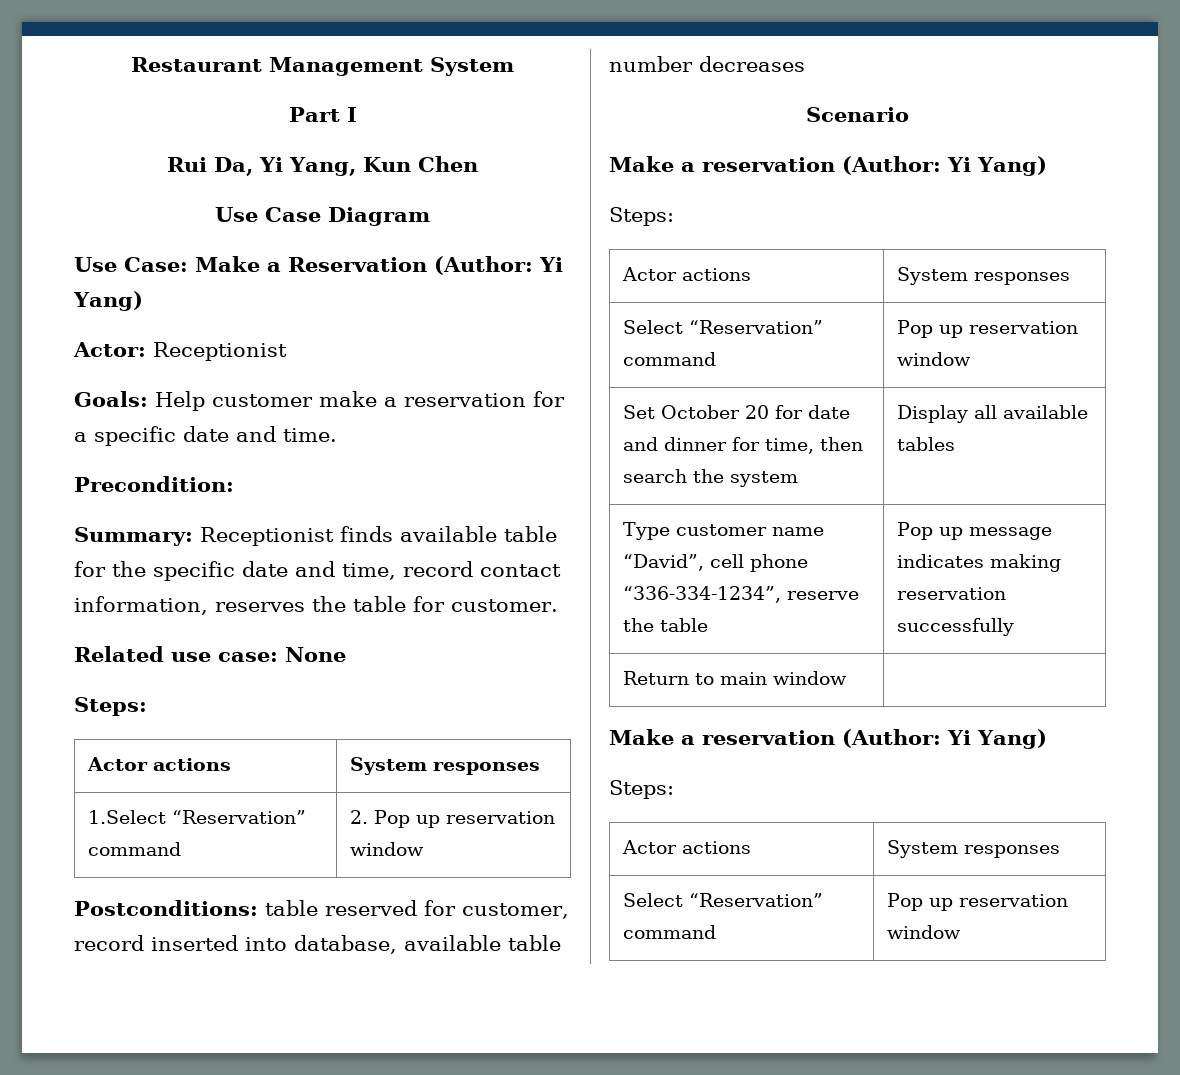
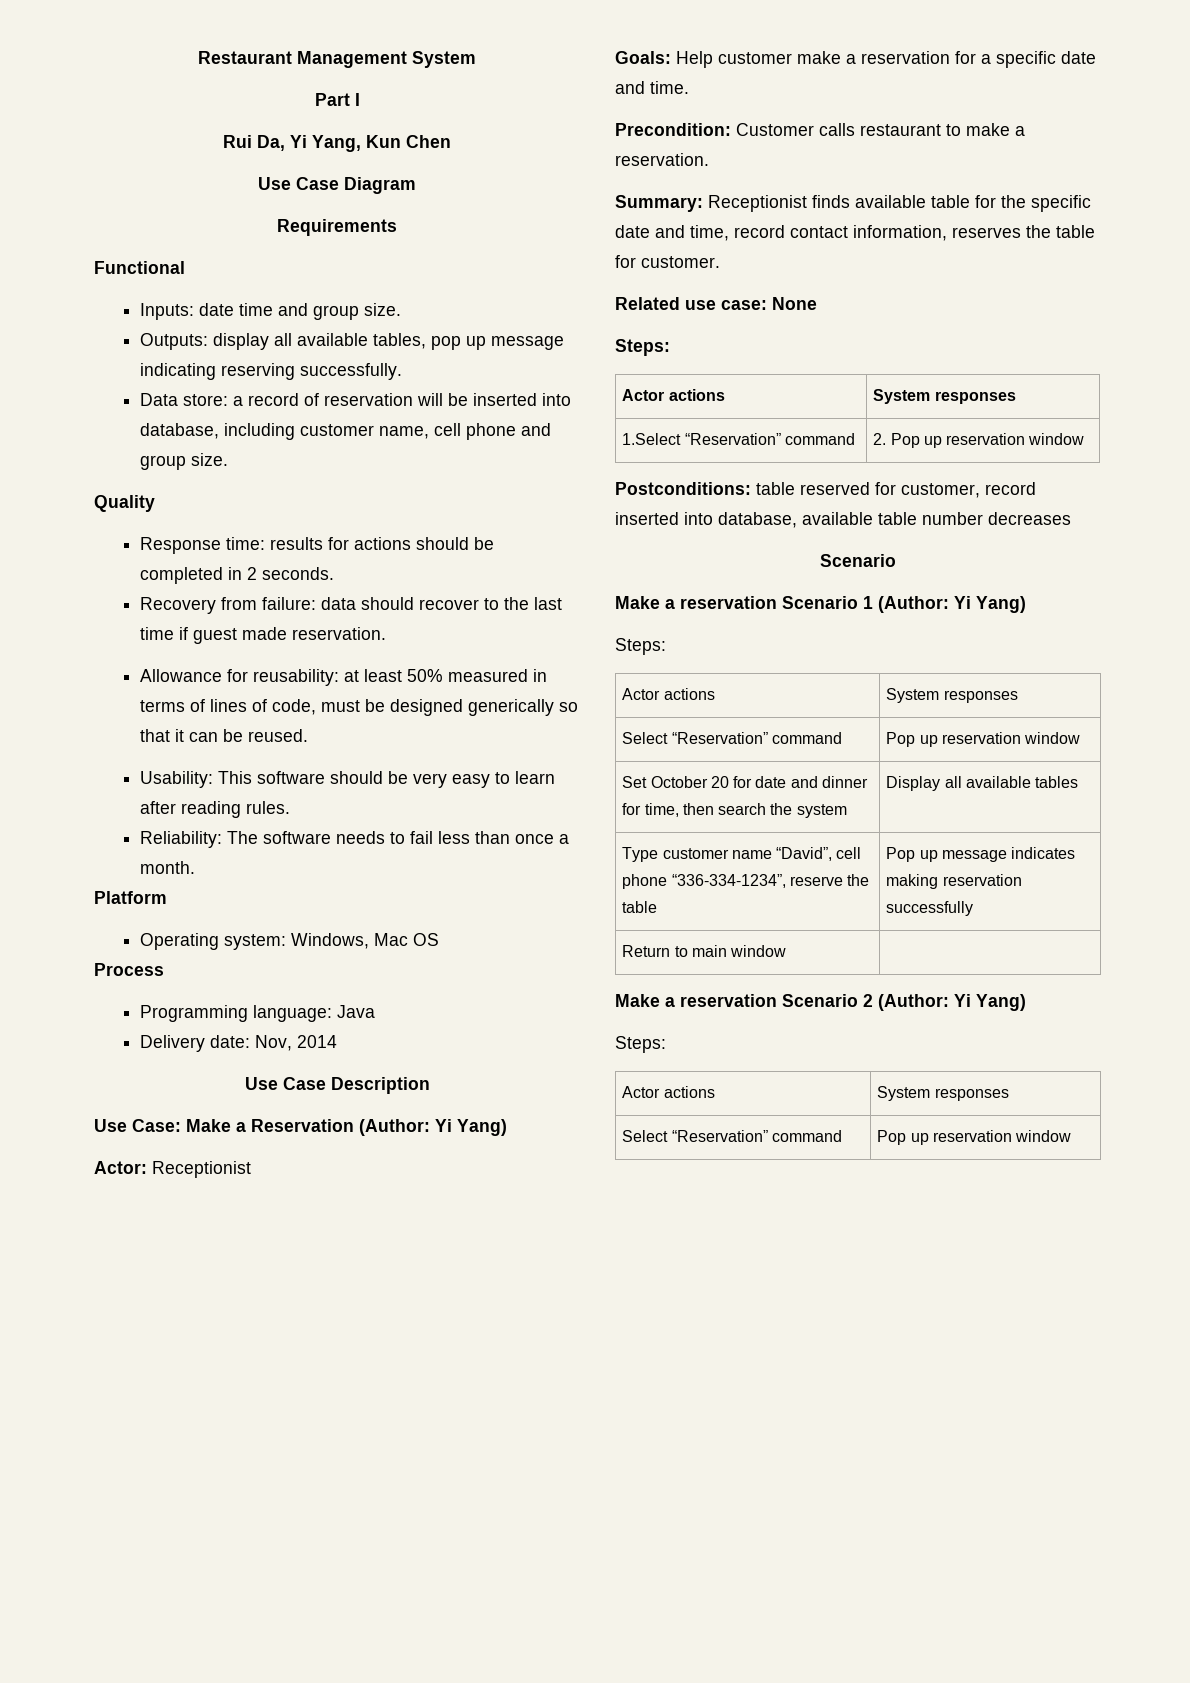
+ Requirements
+ Functional
+ Inputs: date time and group size.
+ Outputs: display all available tables, pop up message indicating reserving successfully.
+ Data store: a record of reservation will be inserted into database, including customer name, cell phone and group size.
+ Quality
+ Response time: results for actions should be completed in 2 seconds.
+ Recovery from failure: data should recover to the last time if guest made reservation.
+ Allowance for reusability: at least 50% measured in terms of lines of code, must be designed generically so that it can be reused.
+ Usability: This software should be very easy to learn after reading rules.
+ Reliability: The software needs to fail less than once a month.
+ Platform
+ Operating system: Windows, Mac OS
+ Process
+ Programming language: Java
+ Delivery date: Nov, 2014
+ Use Case Description
- Precondition:
+ Precondition: Customer calls restaurant to make a reservation.
  Postconditions: table reserved for customer, record inserted into database, available table number decreases
  Scenario
- Make a reservation (Author: Yi Yang)
+ Make a reservation Scenario 1 (Author: Yi Yang)
  Return to main window |
- Make a reservation (Author: Yi Yang)
+ Make a reservation Scenario 2 (Author: Yi Yang)

